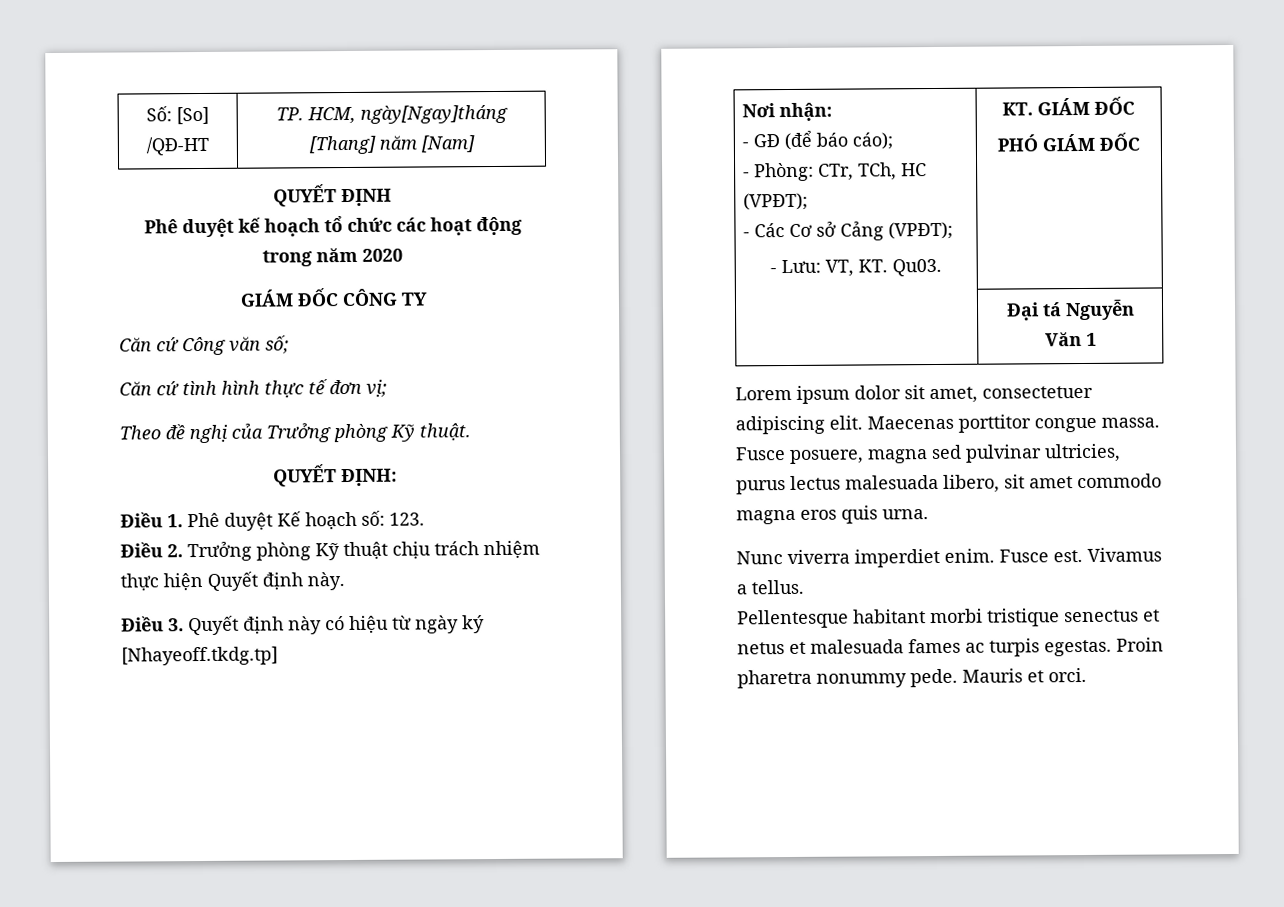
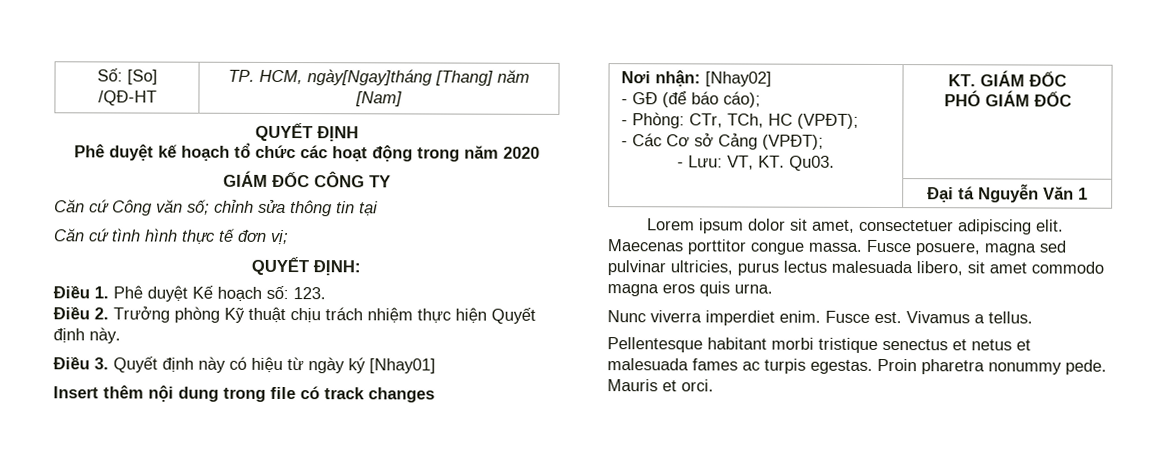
- Căn cứ Công văn số;
+ Căn cứ Công văn số; chỉnh sửa thông tin tại
- Theo đề nghị của Trưởng phòng Kỹ thuật.
- Điều 3. Quyết định này có hiệu từ ngày ký [Nhayeoff.tkdg.tp]
+ Điều 3. Quyết định này có hiệu từ ngày ký [Nhay01]
+ Insert thêm nội dung trong file có track changes
- Nơi nhận:
+ Nơi nhận: [Nhay02]

